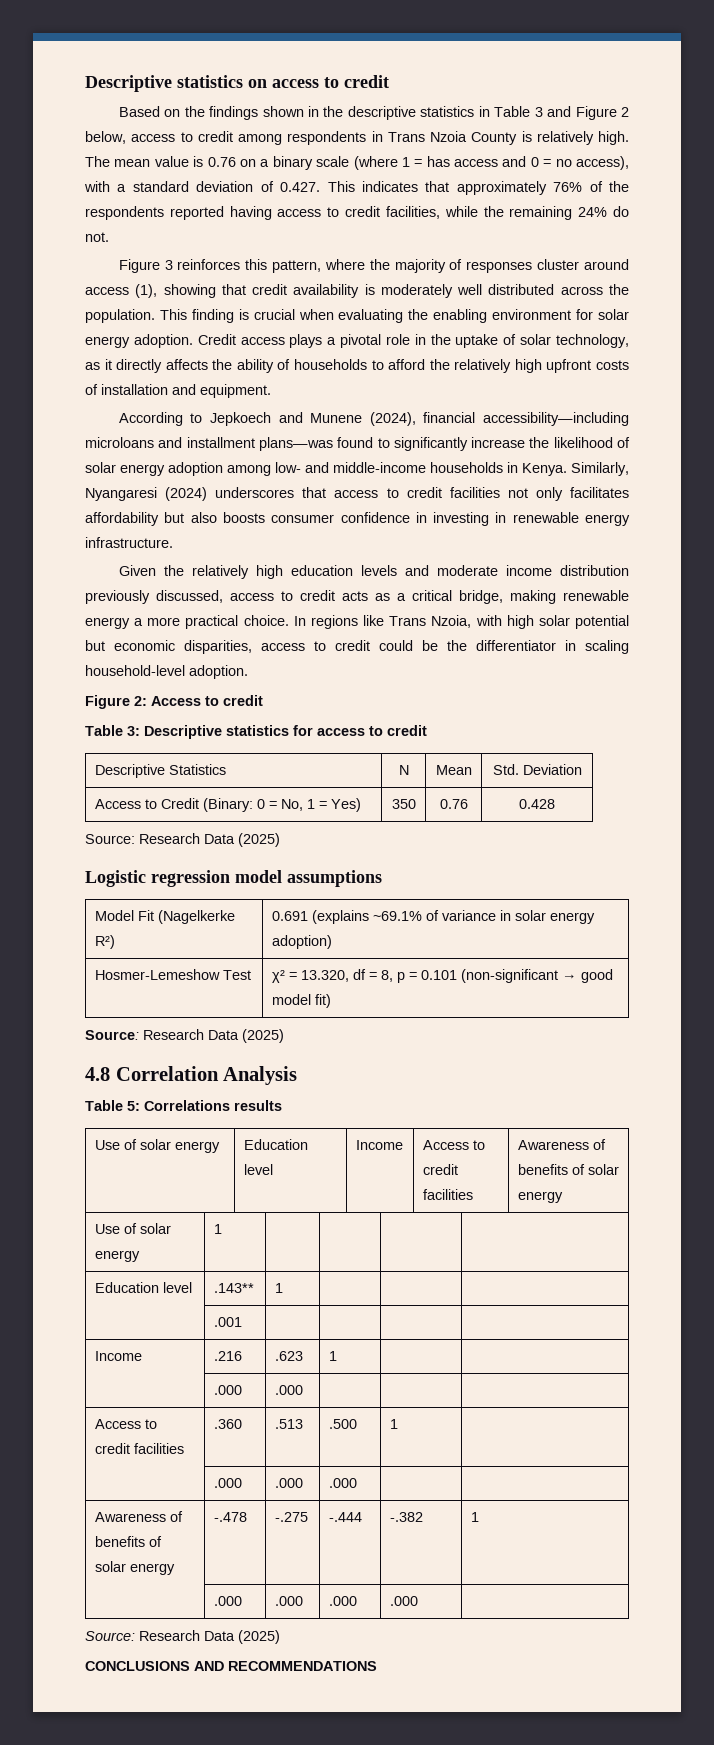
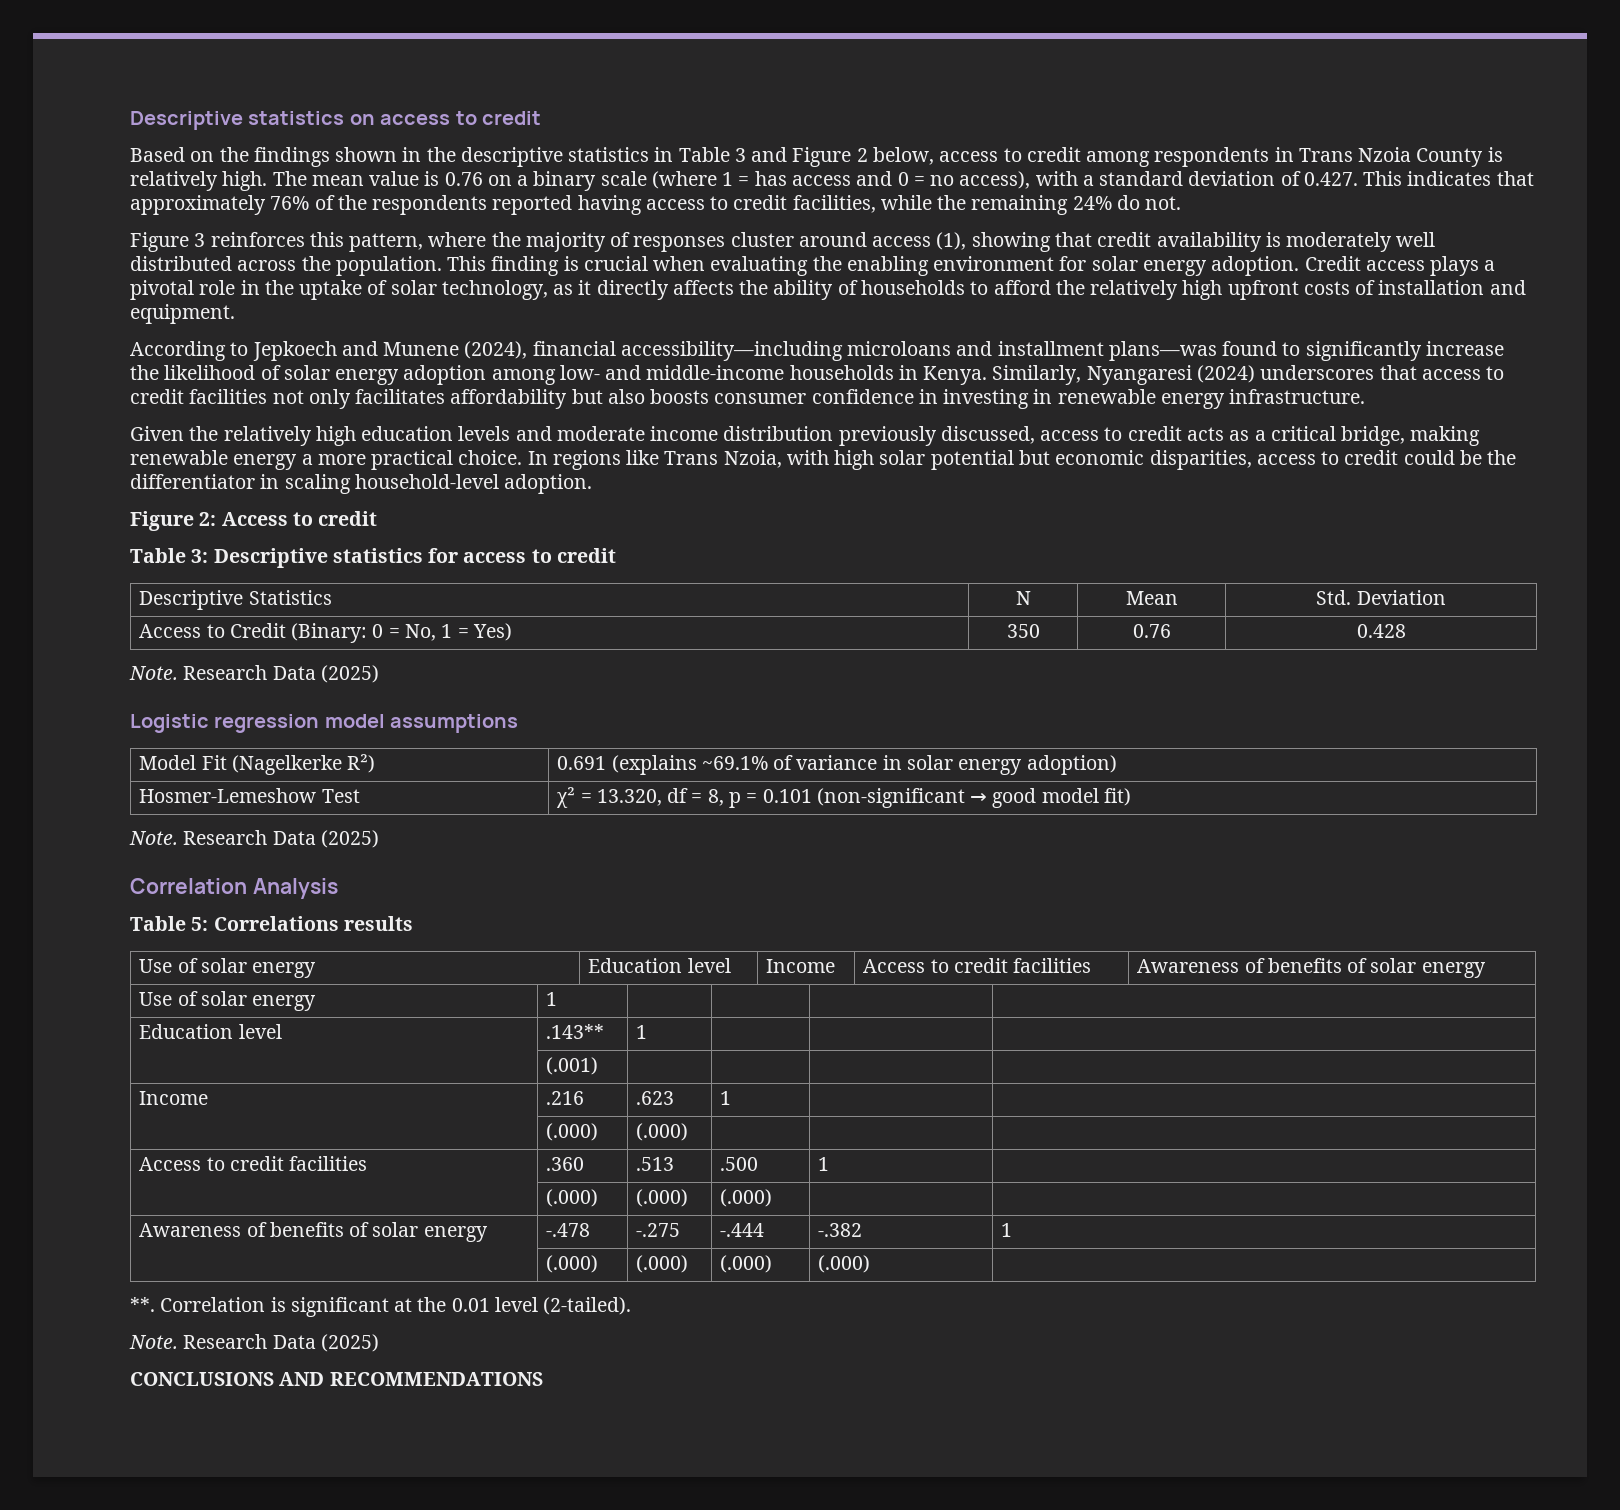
  Access to Credit (Binary: 0 = No, 1 = Yes) | 350 | 0.76 | 0.428
- Source: Research Data (2025)
+ Note. Research Data (2025)
  Hosmer-Lemeshow Test | χ² = 13.320, df = 8, p = 0.101 (non-significant → good model fit)
- Source: Research Data (2025)
- 4.8 Correlation Analysis
+ Note. Research Data (2025)
+ Correlation Analysis
- | .001 | | | |
+ | (.001) | | | |
- | .000 | .000 | | |
+ | (.000) | (.000) | | |
- | .000 | .000 | .000 | |
+ | (.000) | (.000) | (.000) | |
- | .000 | .000 | .000 | .000 |
- Source: Research Data (2025)
+ | (.000) | (.000) | (.000) | (.000) |
+ **. Correlation is significant at the 0.01 level (2-tailed).
+ Note. Research Data (2025)

